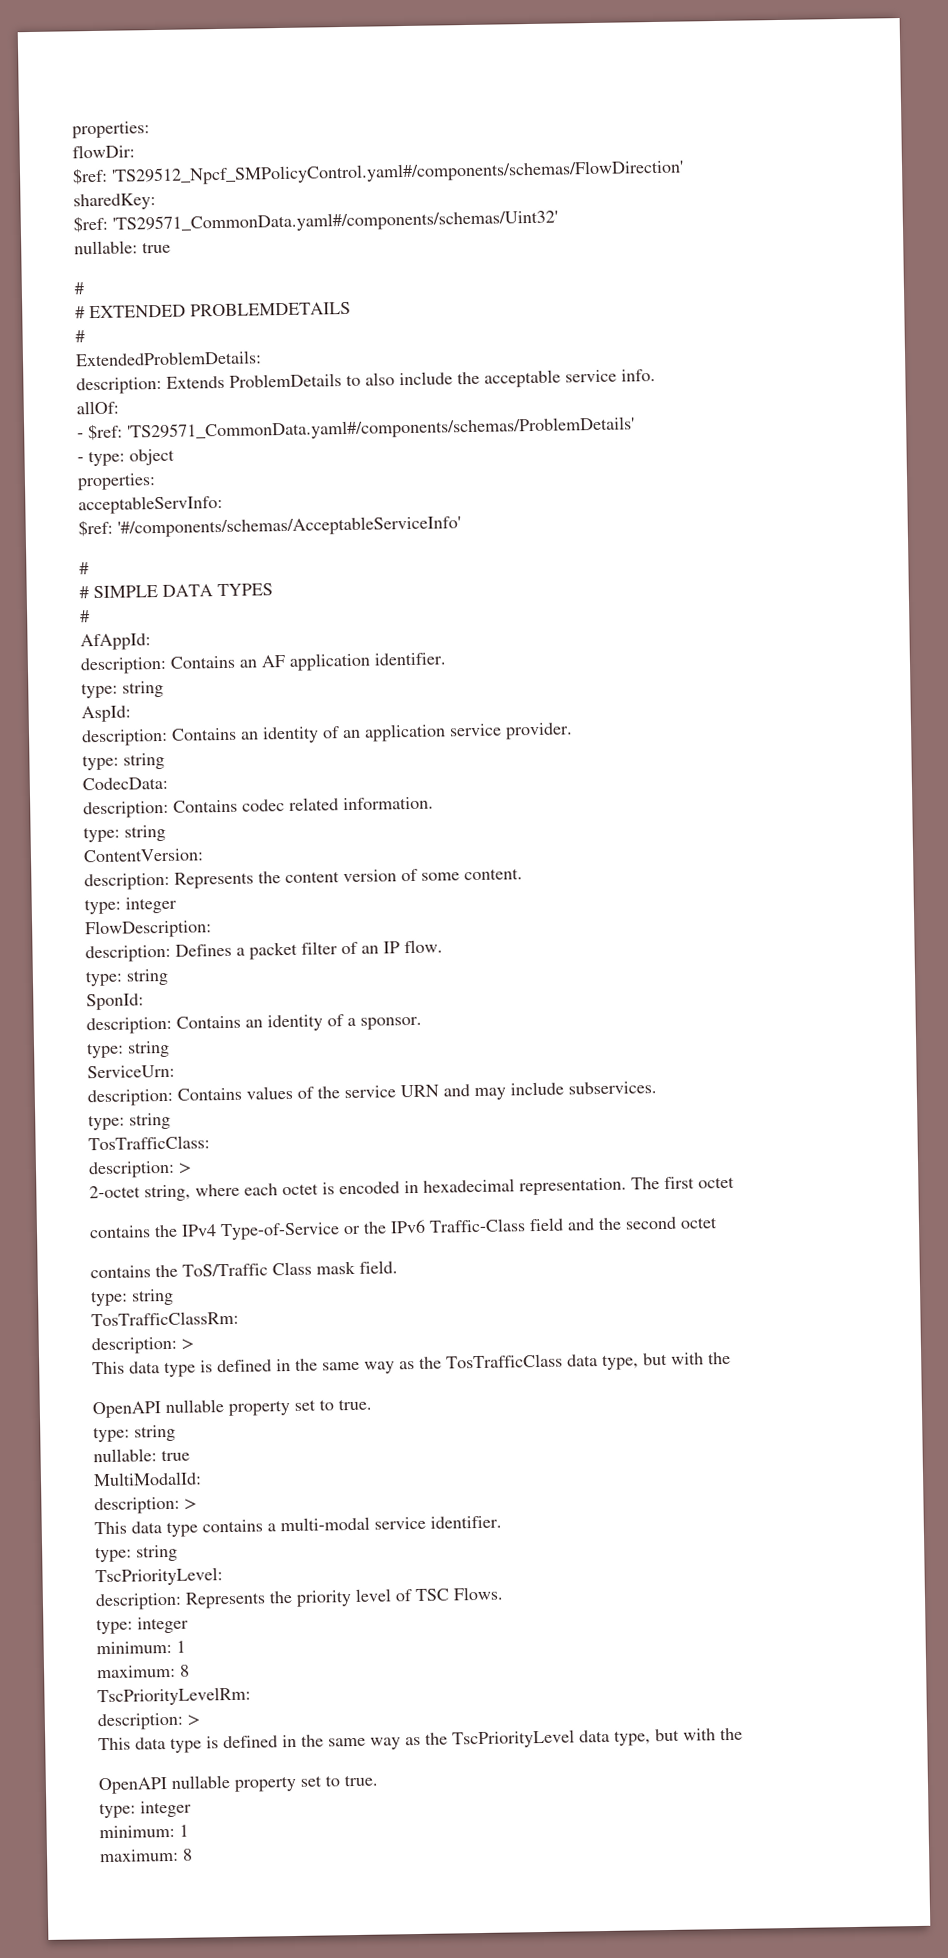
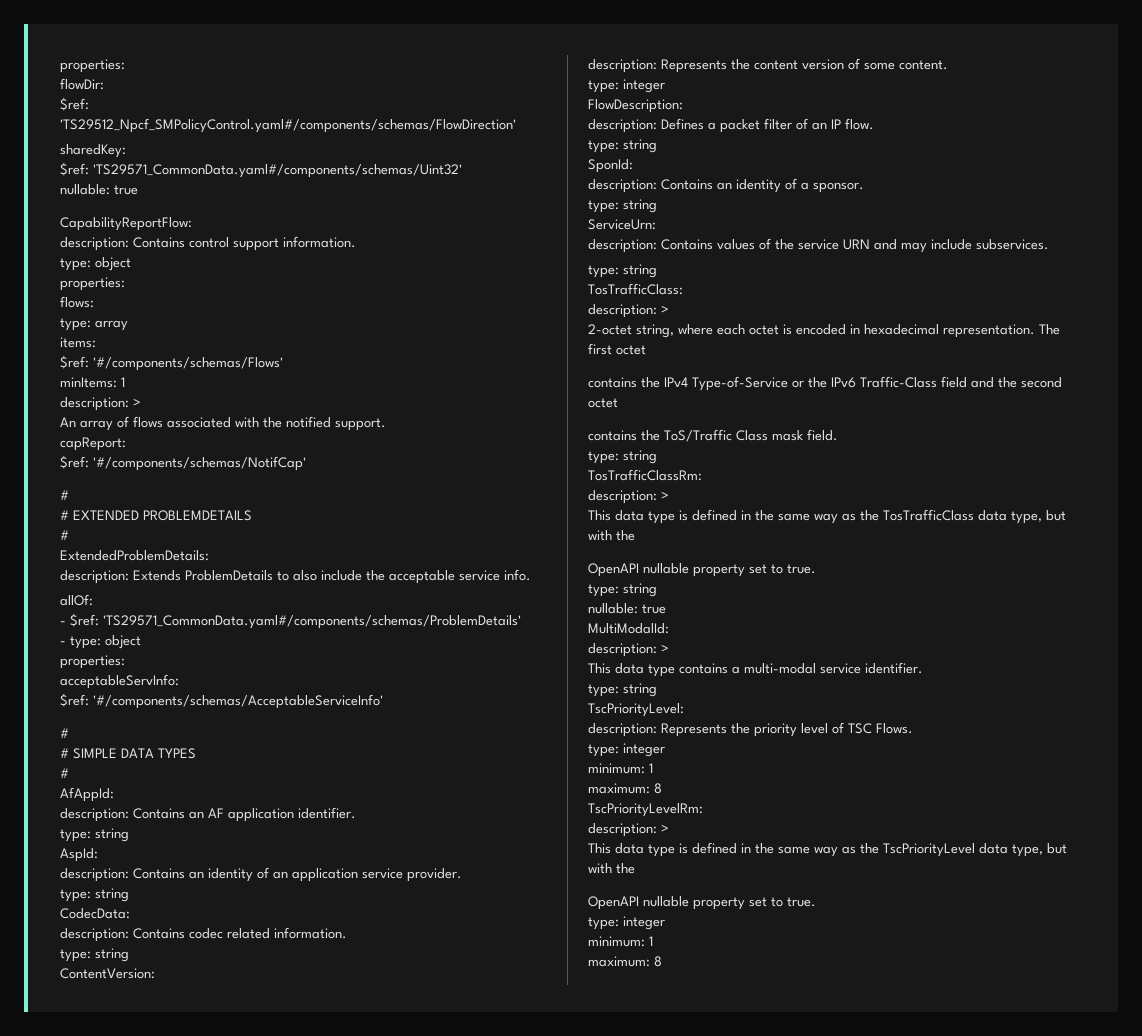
+ CapabilityReportFlow:
+ description: Contains control support information.
+ type: object
+ properties:
+ flows:
+ type: array
+ items:
+ $ref: '#/components/schemas/Flows'
+ minItems: 1
+ description: >
+ An array of flows associated with the notified support.
+ capReport:
+ $ref: '#/components/schemas/NotifCap'

